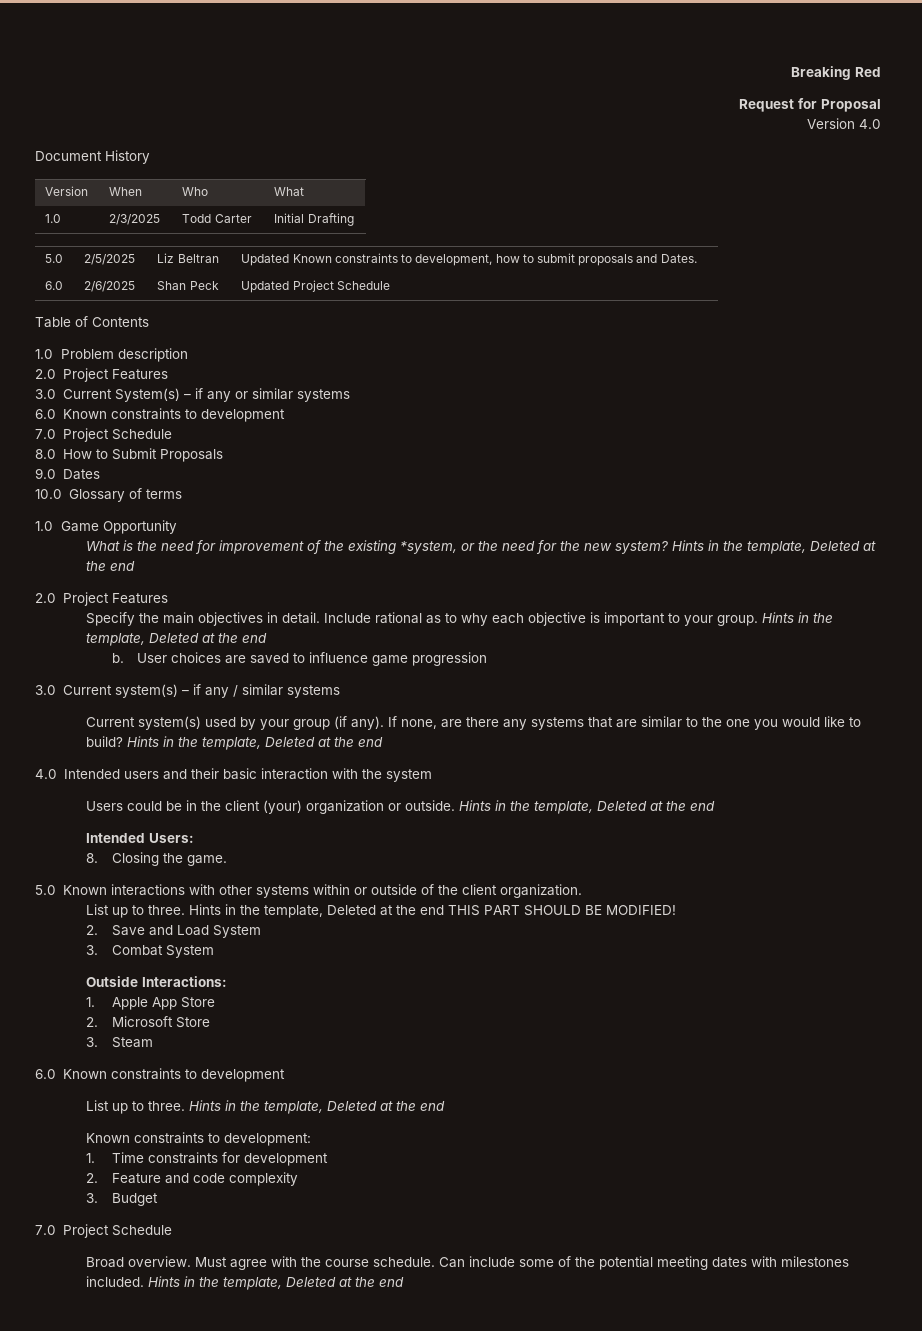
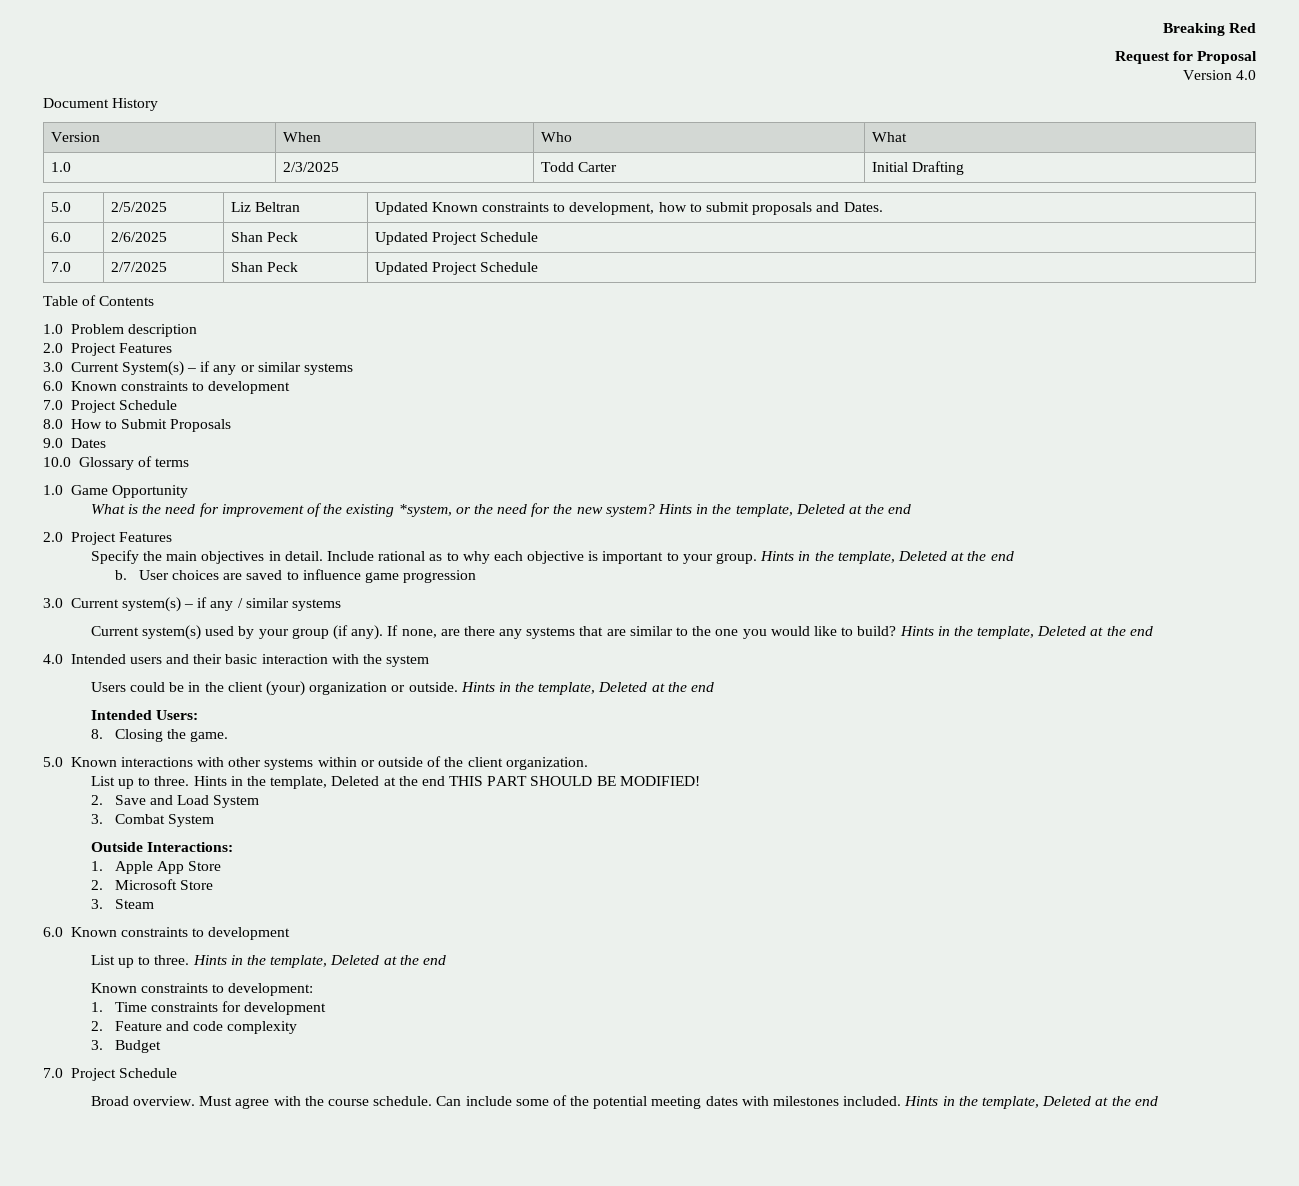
+ 7.0 | 2/7/2025 | Shan Peck | Updated Project Schedule

